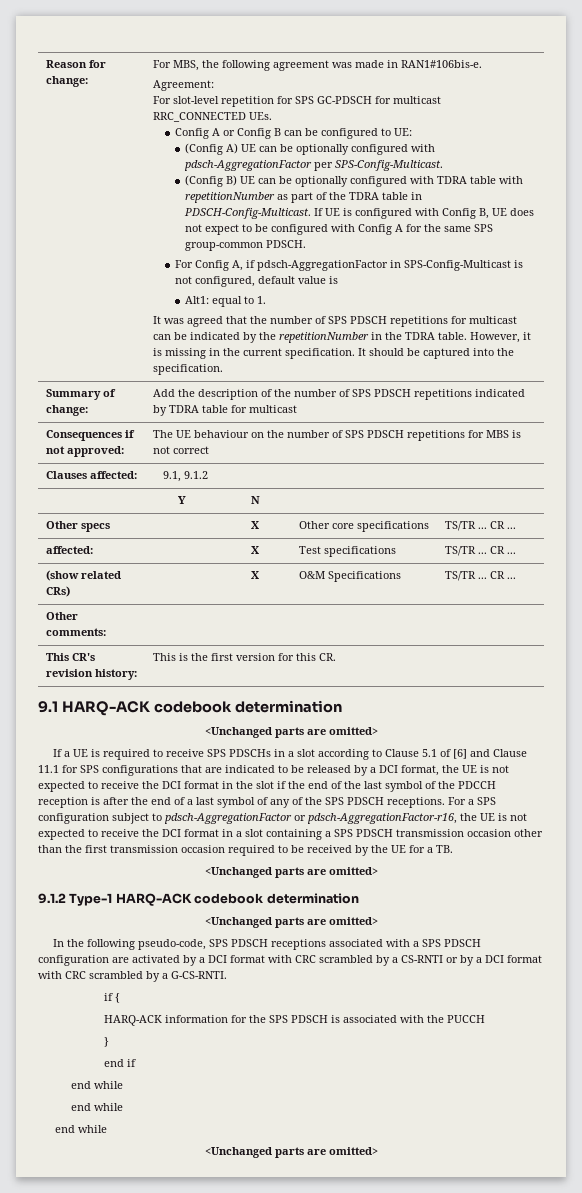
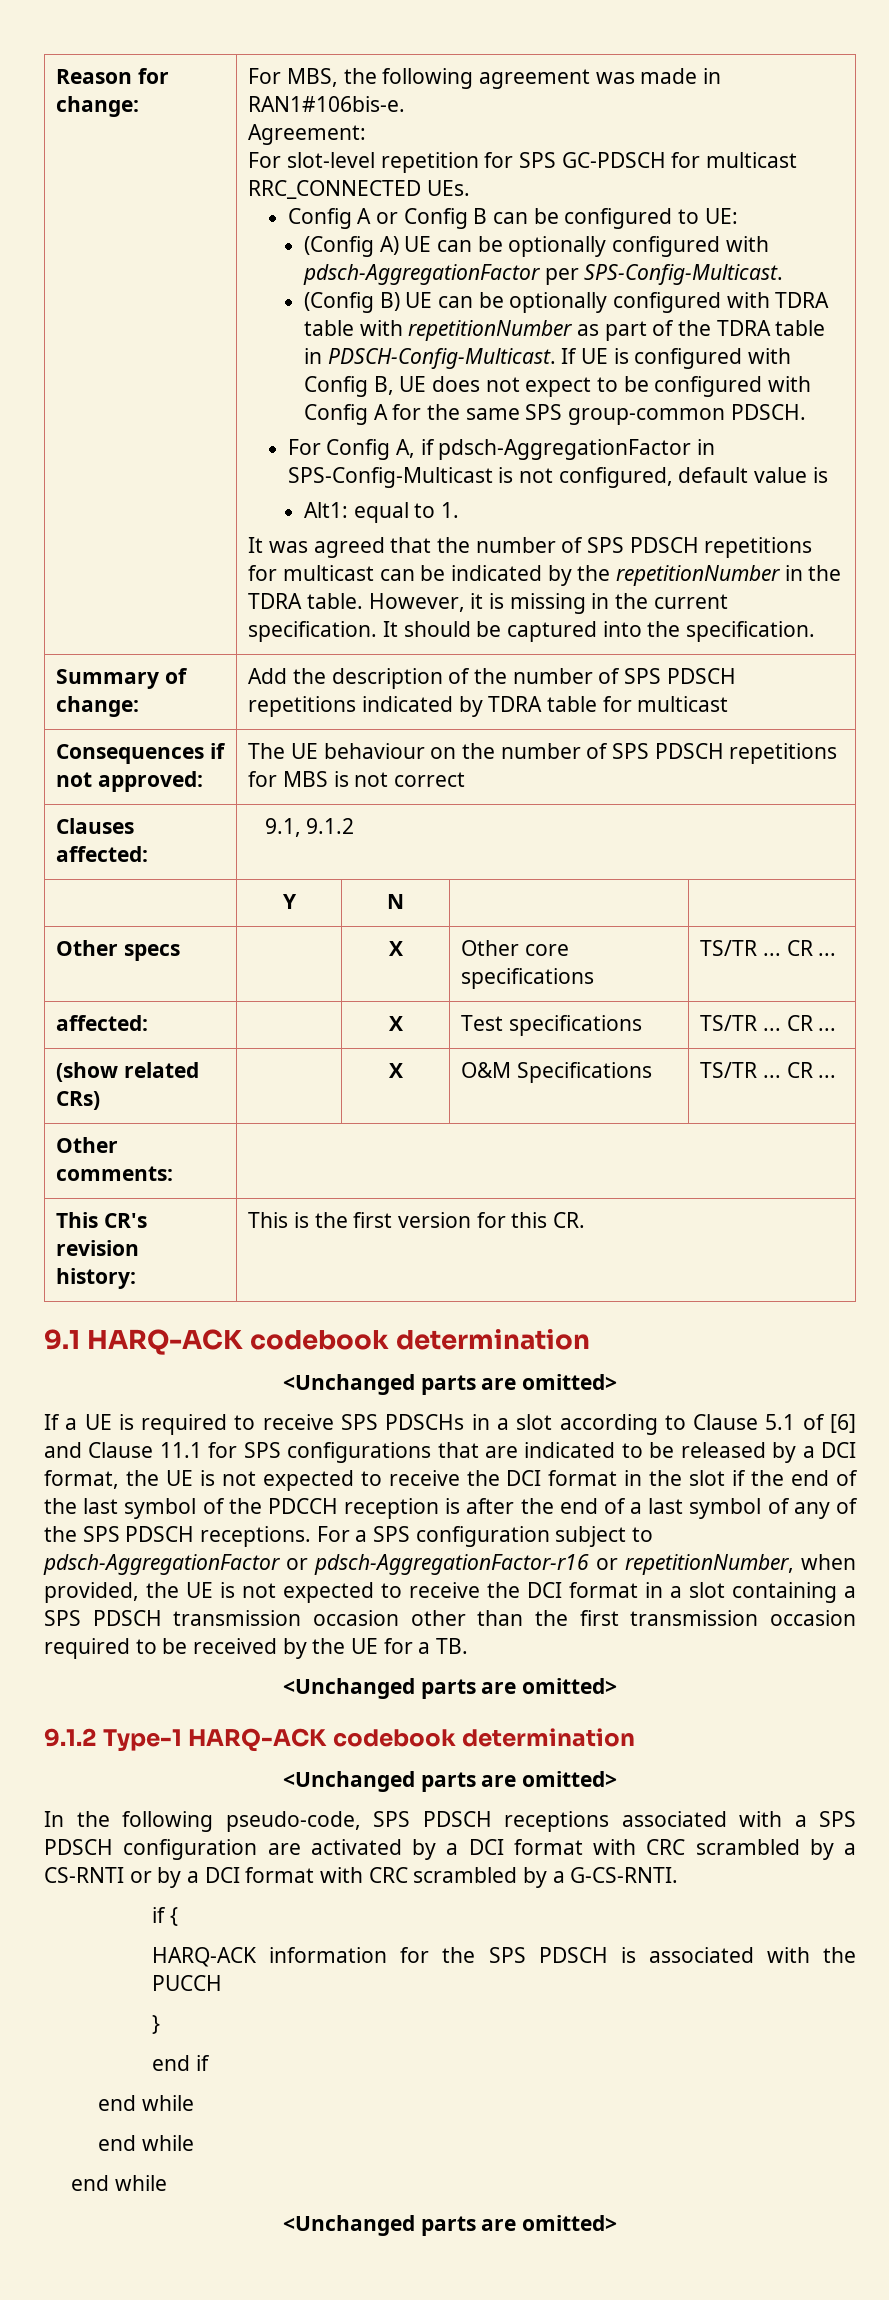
- For a SPS configuration subject to pdsch-AggregationFactor or pdsch-AggregationFactor-r16, the UE is not expected to receive the DCI format in a slot containing a SPS PDSCH transmission occasion other than the first transmission occasion required to be received by the UE for a TB.
+ For a SPS configuration subject to pdsch-AggregationFactor or pdsch-AggregationFactor-r16 or repetitionNumber, when provided, the UE is not expected to receive the DCI format in a slot containing a SPS PDSCH transmission occasion other than the first transmission occasion required to be received by the UE for a TB.

